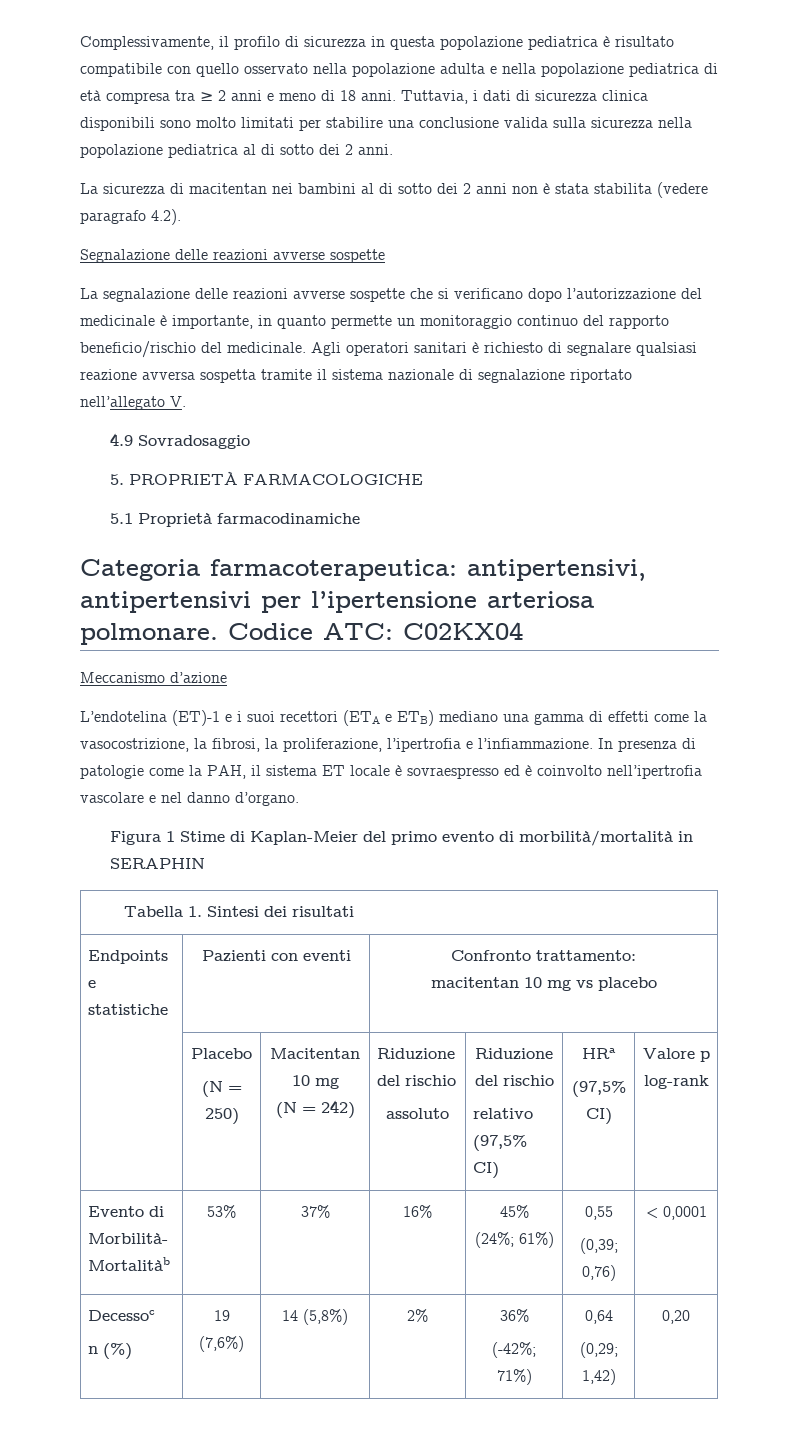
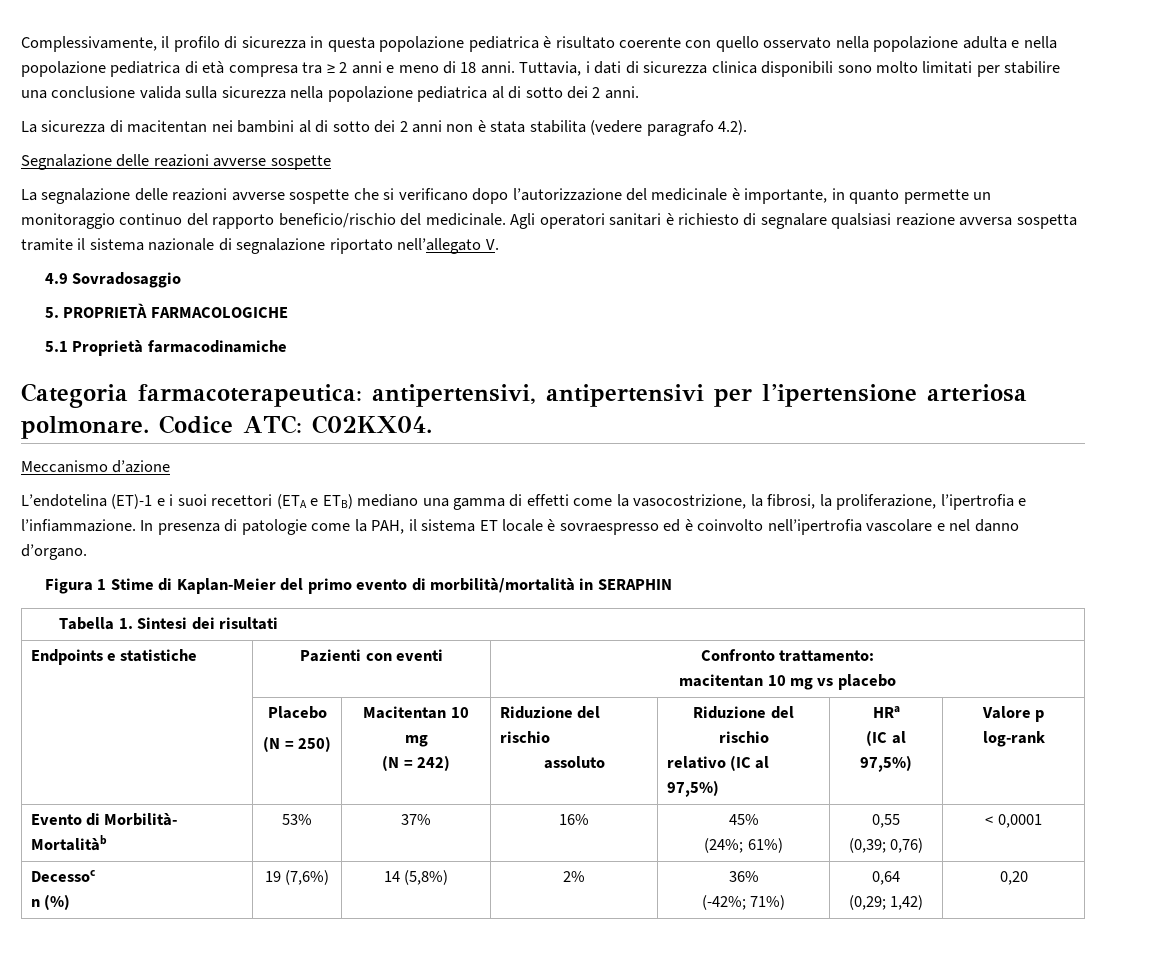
- Complessivamente, il profilo di sicurezza in questa popolazione pediatrica è risultato compatibile con quello osservato nella popolazione adulta e nella popolazione pediatrica di età compresa tra ≥ 2 anni e meno di 18 anni.
+ Complessivamente, il profilo di sicurezza in questa popolazione pediatrica è risultato coerente con quello osservato nella popolazione adulta e nella popolazione pediatrica di età compresa tra ≥ 2 anni e meno di 18 anni.
- Codice ATC: C02KX04
+ Codice ATC: C02KX04.
  | Placebo
  (N = 250) | Macitentan 10 mg
  (N = 242) | Riduzione del rischio
  assoluto | Riduzione del rischio
- relativo (97,5% CI) | HRa
- (97,5% CI) | Valore p log-rank
+ relativo (IC al 97,5%) | HRa
+ (IC al 97,5%) | Valore p log-rank

